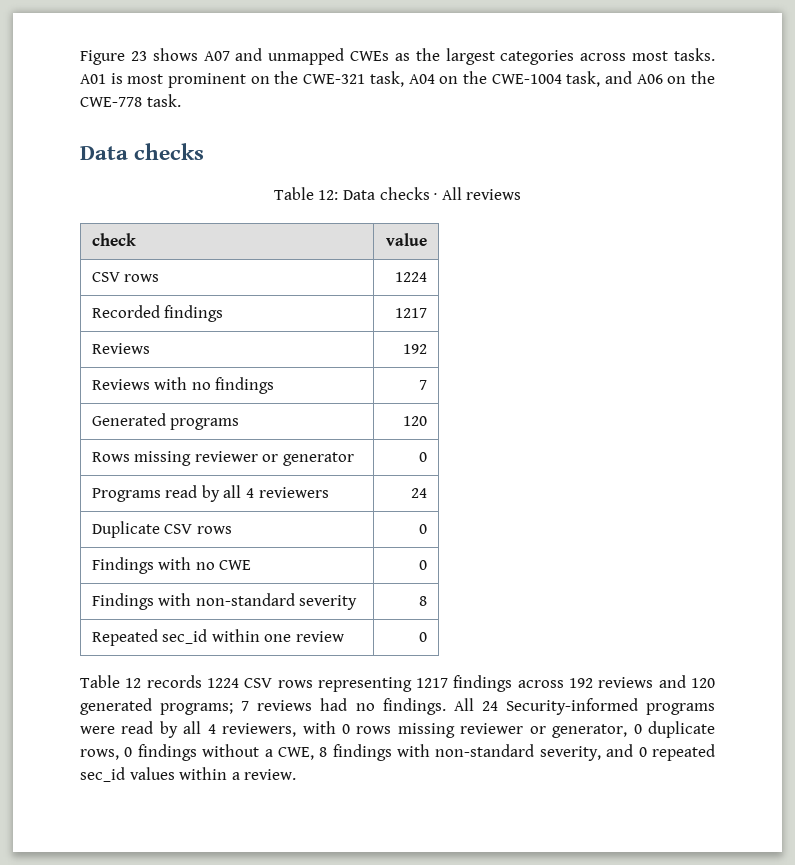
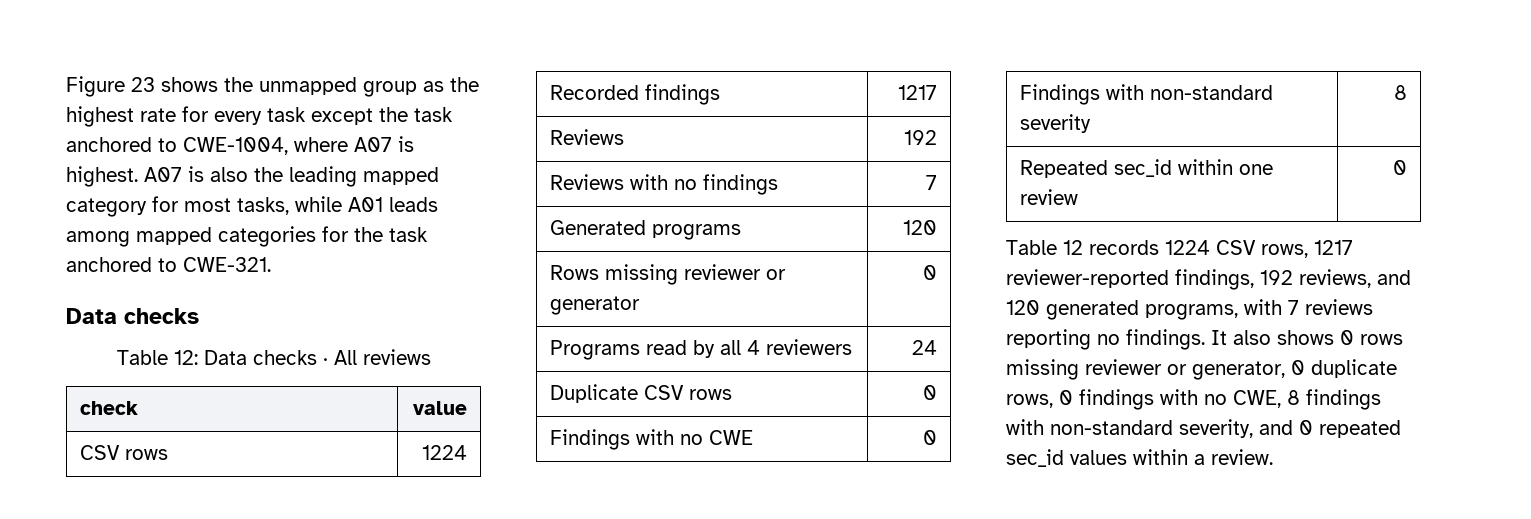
- Figure 23 shows A07 and unmapped CWEs as the largest categories across most tasks. A01 is most prominent on the CWE-321 task, A04 on the CWE-1004 task, and A06 on the CWE-778 task.
+ Figure 23 shows the unmapped group as the highest rate for every task except the task anchored to CWE-1004, where A07 is highest. A07 is also the leading mapped category for most tasks, while A01 leads among mapped categories for the task anchored to CWE-321.
- Table 12 records 1224 CSV rows representing 1217 findings across 192 reviews and 120 generated programs; 7 reviews had no findings.
+ Table 12 records 1224 CSV rows, 1217 reviewer-reported findings, 192 reviews, and 120 generated programs, with 7 reviews reporting no findings.
- All 24 Security-informed programs were read by all 4 reviewers, with 0 rows missing reviewer or generator, 0 duplicate rows, 0 findings without a CWE, 8 findings with non-standard severity, and 0 repeated sec_id values within a review.
+ It also shows 0 rows missing reviewer or generator, 0 duplicate rows, 0 findings with no CWE, 8 findings with non-standard severity, and 0 repeated sec_id values within a review.

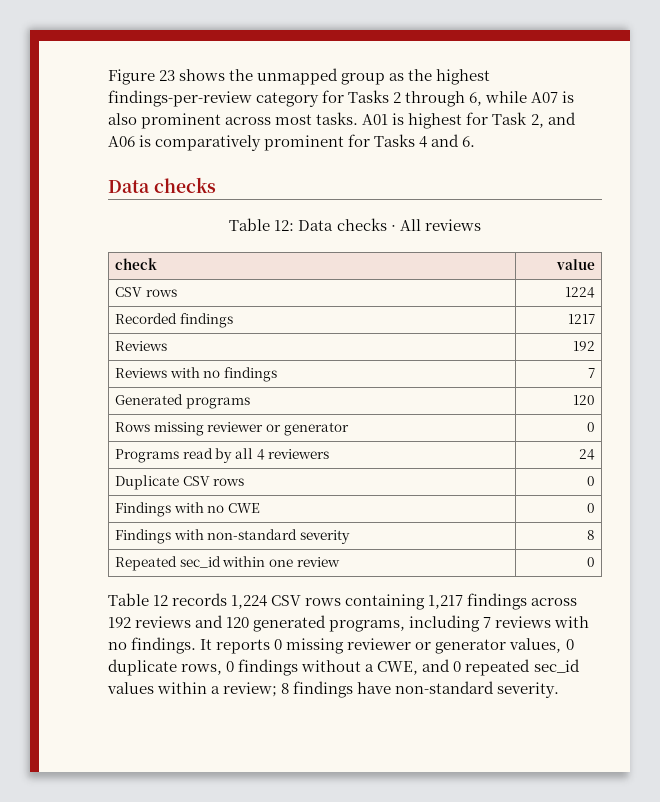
- Figure 23 shows the unmapped group as the highest rate for every task except the task anchored to CWE-1004, where A07 is highest. A07 is also the leading mapped category for most tasks, while A01 leads among mapped categories for the task anchored to CWE-321.
+ Figure 23 shows the unmapped group as the highest findings-per-review category for Tasks 2 through 6, while A07 is also prominent across most tasks. A01 is highest for Task 2, and A06 is comparatively prominent for Tasks 4 and 6.
- Table 12 records 1224 CSV rows, 1217 reviewer-reported findings, 192 reviews, and 120 generated programs, with 7 reviews reporting no findings.
+ Table 12 records 1,224 CSV rows containing 1,217 findings across 192 reviews and 120 generated programs, including 7 reviews with no findings.
- It also shows 0 rows missing reviewer or generator, 0 duplicate rows, 0 findings with no CWE, 8 findings with non-standard severity, and 0 repeated sec_id values within a review.
+ It reports 0 missing reviewer or generator values, 0 duplicate rows, 0 findings without a CWE, and 0 repeated sec_id values within a review; 8 findings have non-standard severity.

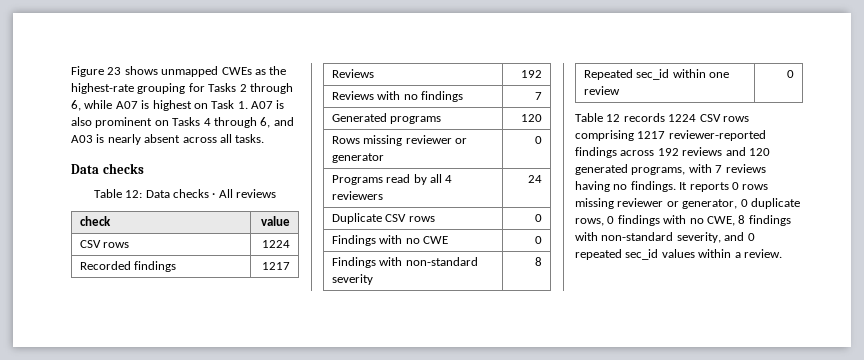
- Figure 23 shows the unmapped group as the highest findings-per-review category for Tasks 2 through 6, while A07 is also prominent across most tasks. A01 is highest for Task 2, and A06 is comparatively prominent for Tasks 4 and 6.
+ Figure 23 shows unmapped CWEs as the highest-rate grouping for Tasks 2 through 6, while A07 is highest on Task 1. A07 is also prominent on Tasks 4 through 6, and A03 is nearly absent across all tasks.
- Table 12 records 1,224 CSV rows containing 1,217 findings across 192 reviews and 120 generated programs, including 7 reviews with no findings.
+ Table 12 records 1224 CSV rows comprising 1217 reviewer-reported findings across 192 reviews and 120 generated programs, with 7 reviews having no findings.
- It reports 0 missing reviewer or generator values, 0 duplicate rows, 0 findings without a CWE, and 0 repeated sec_id values within a review; 8 findings have non-standard severity.
+ It reports 0 rows missing reviewer or generator, 0 duplicate rows, 0 findings with no CWE, 8 findings with non-standard severity, and 0 repeated sec_id values within a review.

